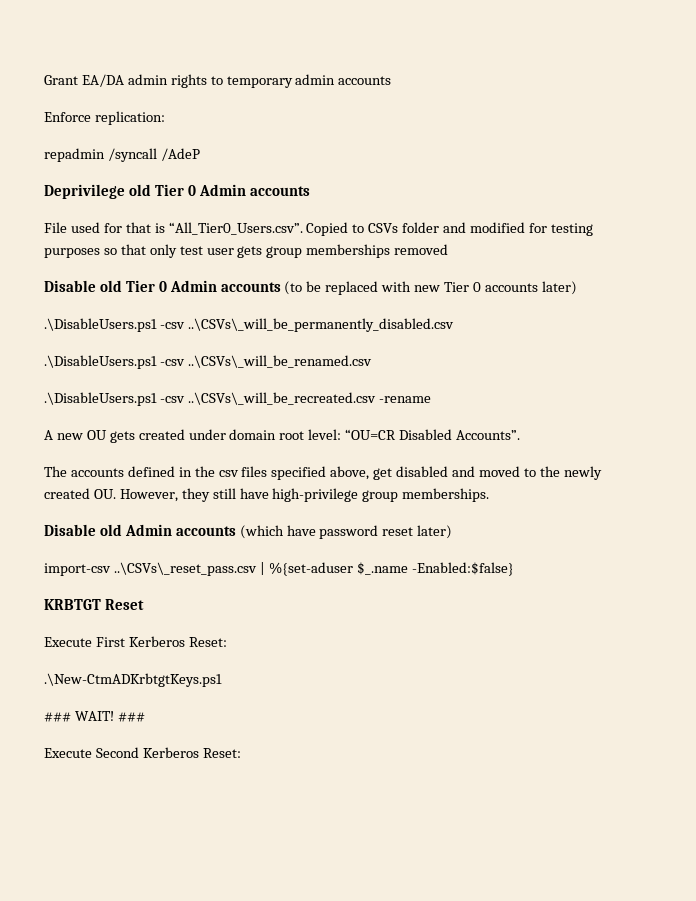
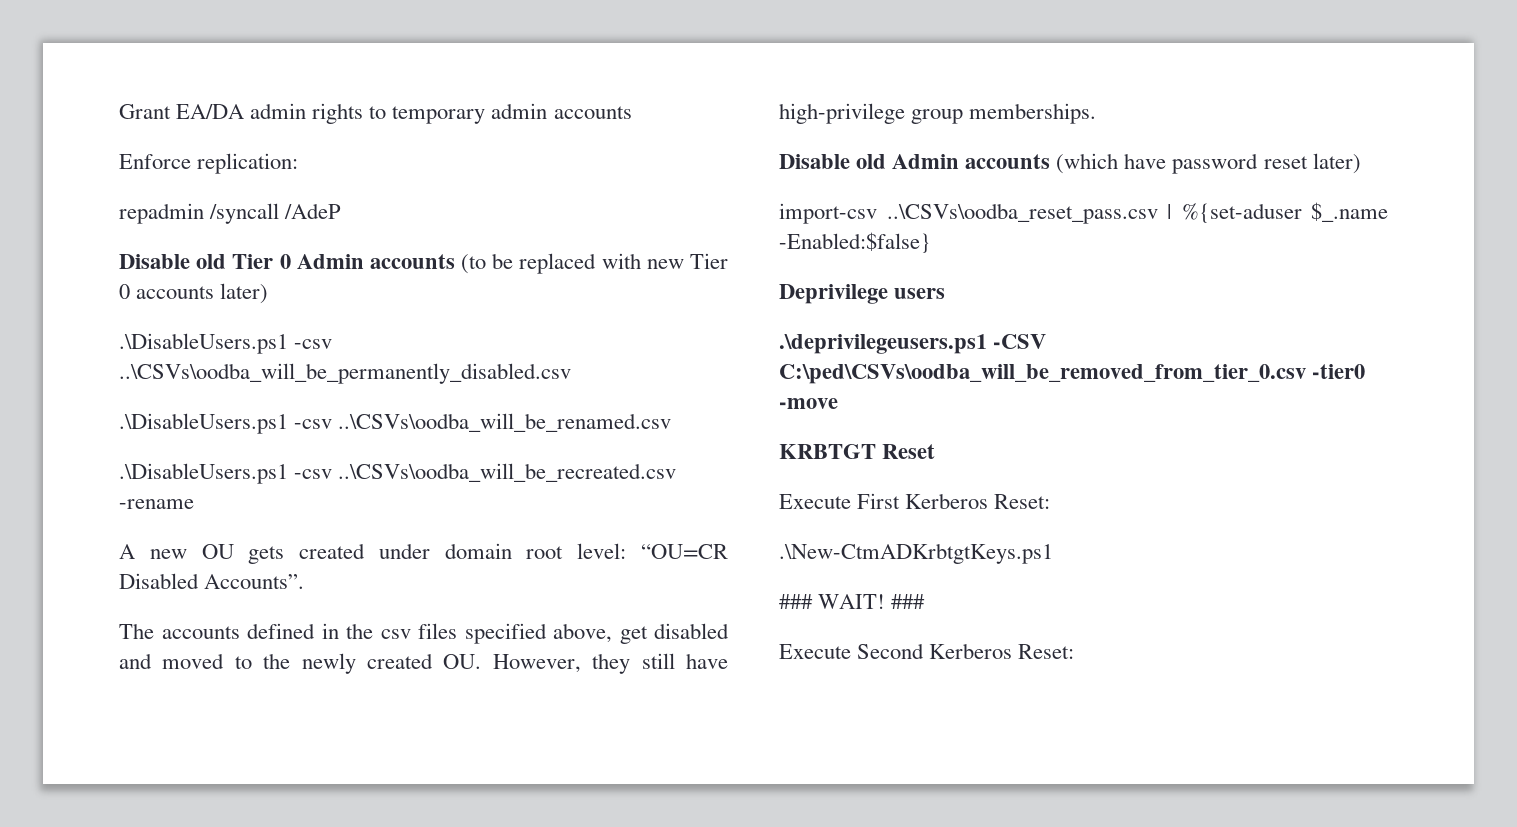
- Deprivilege old Tier 0 Admin accounts
- File used for that is “All_Tier0_Users.csv”. Copied to CSVs folder and modified for testing purposes so that only test user gets group memberships removed
- .\DisableUsers.ps1 -csv ..\CSVs\_will_be_permanently_disabled.csv
- .\DisableUsers.ps1 -csv ..\CSVs\_will_be_renamed.csv
- .\DisableUsers.ps1 -csv ..\CSVs\_will_be_recreated.csv -rename
+ .\DisableUsers.ps1 -csv ..\CSVs\oodba_will_be_permanently_disabled.csv
+ .\DisableUsers.ps1 -csv ..\CSVs\oodba_will_be_renamed.csv
+ .\DisableUsers.ps1 -csv ..\CSVs\oodba_will_be_recreated.csv -rename
- import-csv ..\CSVs\_reset_pass.csv | %{set-aduser $_.name -Enabled:$false}
+ import-csv ..\CSVs\oodba_reset_pass.csv | %{set-aduser $_.name -Enabled:$false}
+ Deprivilege users
+ .\deprivilegeusers.ps1 -CSV C:\ped\CSVs\oodba_will_be_removed_from_tier_0.csv -tier0 -move

